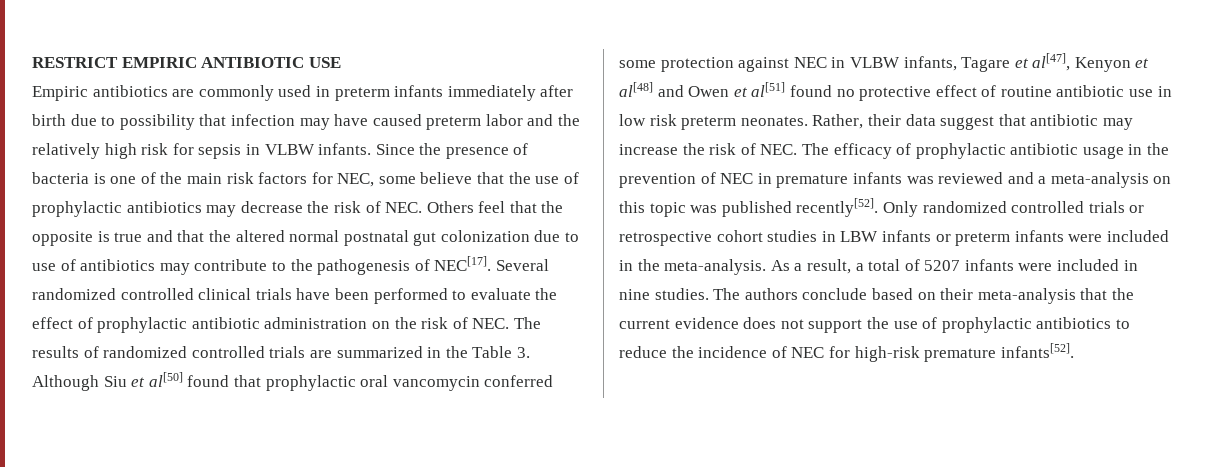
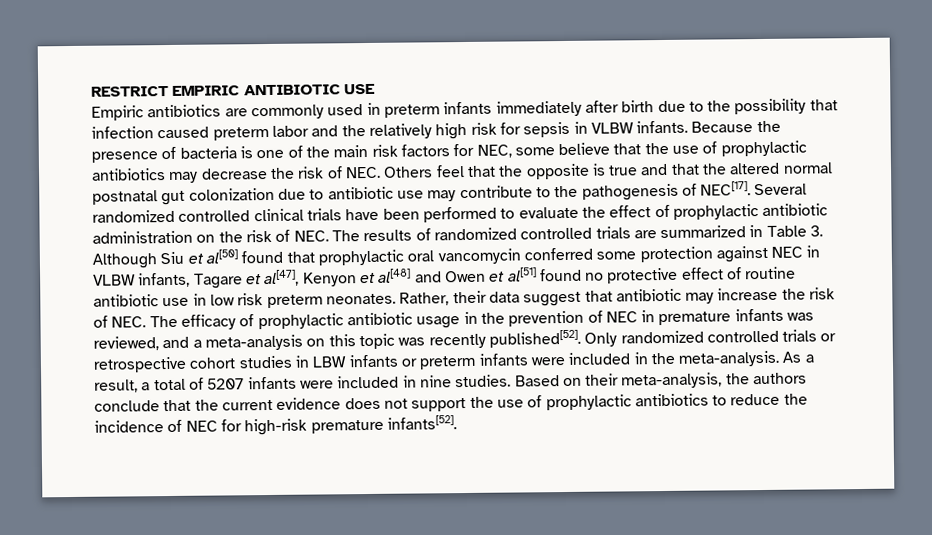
- Empiric antibiotics are commonly used in preterm infants immediately after birth due to possibility that infection may have caused preterm labor and the relatively high risk for sepsis in VLBW infants.
+ Empiric antibiotics are commonly used in preterm infants immediately after birth due to the possibility that infection caused preterm labor and the relatively high risk for sepsis in VLBW infants.
- Since the presence of bacteria is one of the main risk factors for NEC, some believe that the use of prophylactic antibiotics may decrease the risk of NEC. Others feel that the opposite is true and that the altered normal postnatal gut colonization due to use of antibiotics may contribute to the pathogenesis of NEC[17].
+ Because the presence of bacteria is one of the main risk factors for NEC, some believe that the use of prophylactic antibiotics may decrease the risk of NEC. Others feel that the opposite is true and that the altered normal postnatal gut colonization due to antibiotic use may contribute to the pathogenesis of NEC[17].
- Several randomized controlled clinical trials have been performed to evaluate the effect of prophylactic antibiotic administration on the risk of NEC. The results of randomized controlled trials are summarized in the Table 3. Although Siu et al[50] found that prophylactic oral vancomycin conferred some protection against NEC in VLBW infants, Tagare et al[47], Kenyon et al[48] and Owen et al[51] found no protective effect of routine antibiotic use in low risk preterm neonates.
+ Several randomized controlled clinical trials have been performed to evaluate the effect of prophylactic antibiotic administration on the risk of NEC. The results of randomized controlled trials are summarized in Table 3. Although Siu et al[50] found that prophylactic oral vancomycin conferred some protection against NEC in VLBW infants, Tagare et al[47], Kenyon et al[48] and Owen et al[51] found no protective effect of routine antibiotic use in low risk preterm neonates.
- Rather, their data suggest that antibiotic may increase the risk of NEC. The efficacy of prophylactic antibiotic usage in the prevention of NEC in premature infants was reviewed and a meta-analysis on this topic was published recently[52].
+ Rather, their data suggest that antibiotic may increase the risk of NEC. The efficacy of prophylactic antibiotic usage in the prevention of NEC in premature infants was reviewed, and a meta-analysis on this topic was recently published[52].
- The authors conclude based on their meta-analysis that the current evidence does not support the use of prophylactic antibiotics to reduce the incidence of NEC for high-risk premature infants[52].
+ Based on their meta-analysis, the authors conclude that the current evidence does not support the use of prophylactic antibiotics to reduce the incidence of NEC for high-risk premature infants[52].

